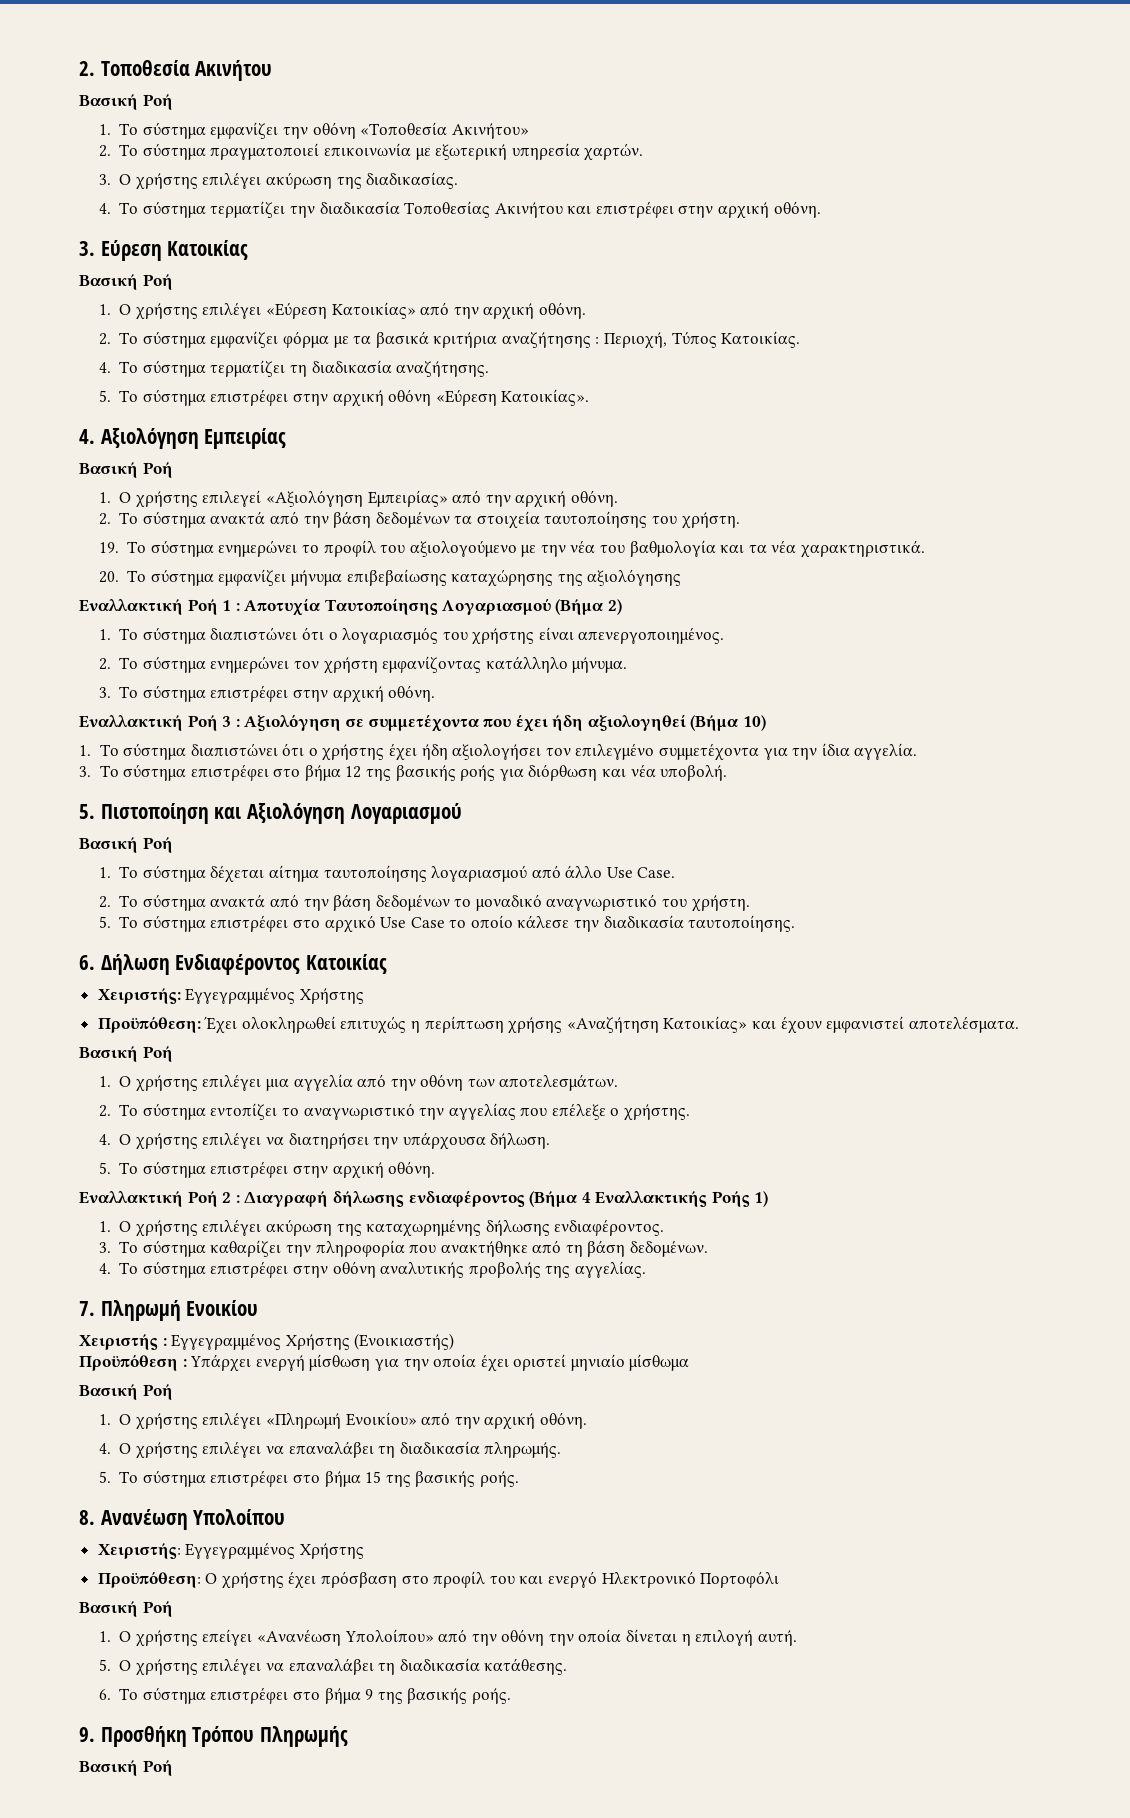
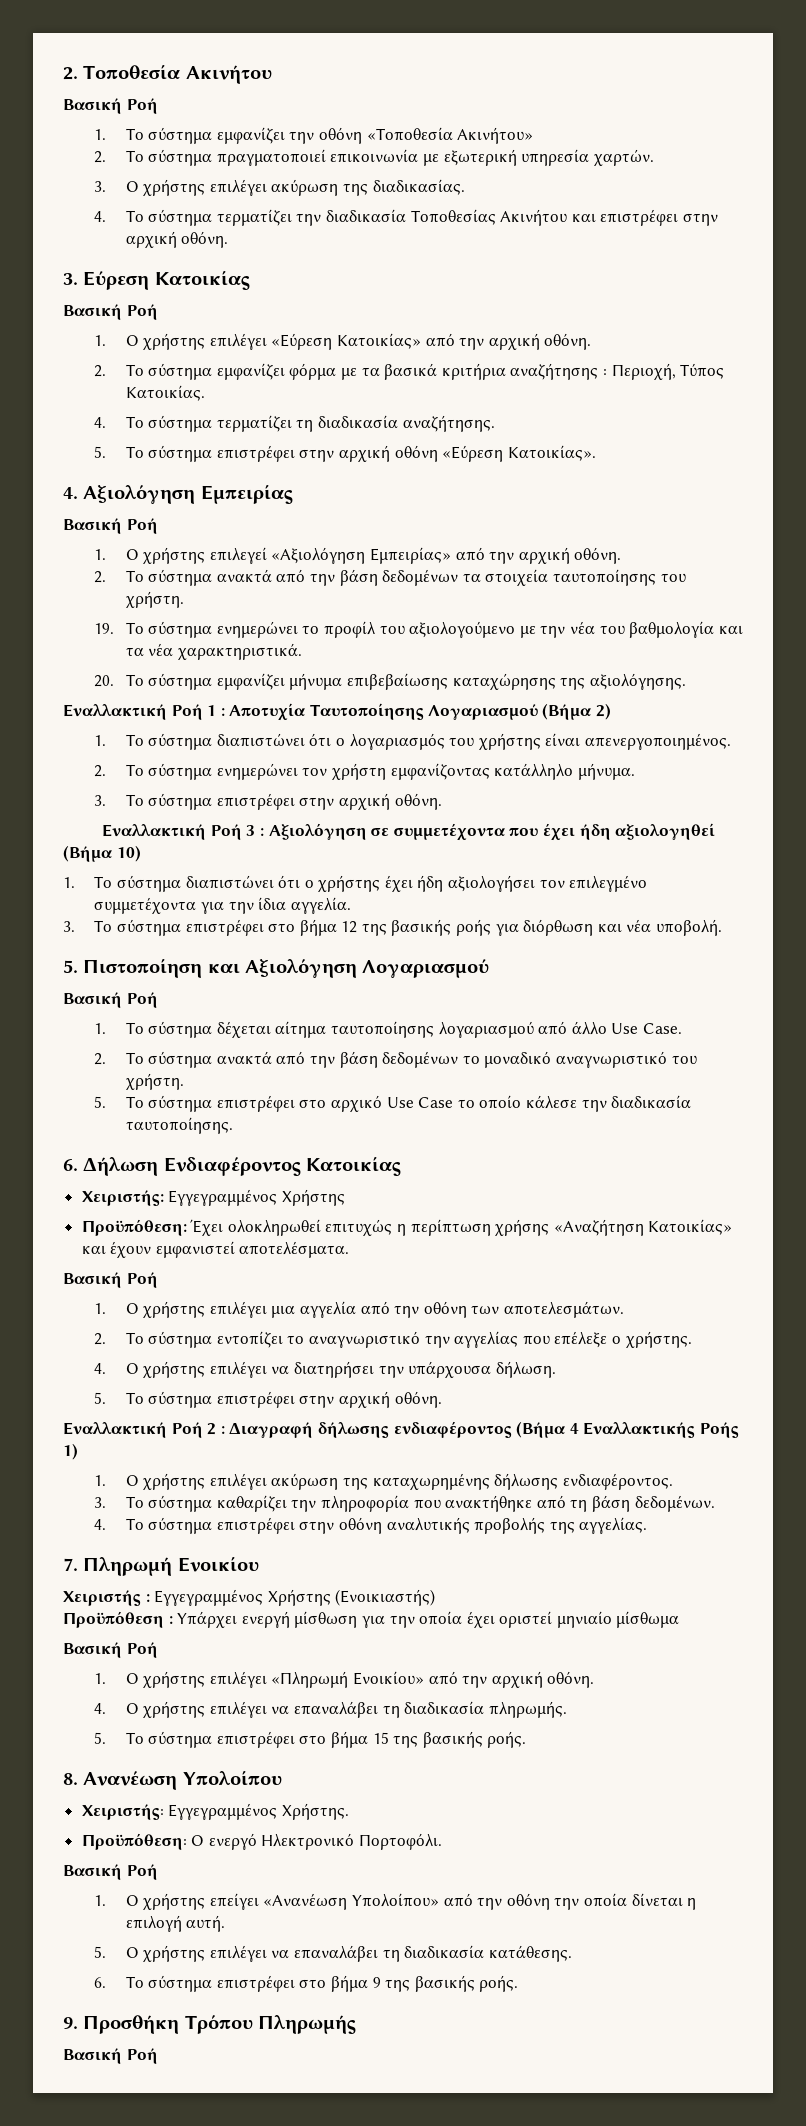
- 20. Το σύστημα εμφανίζει μήνυμα επιβεβαίωσης καταχώρησης της αξιολόγησης
+ 20. Το σύστημα εμφανίζει μήνυμα επιβεβαίωσης καταχώρησης της αξιολόγησης.
  8. Ανανέωση Υπολοίπου
- Χειριστής: Εγγεγραμμένος Χρήστης
+ Χειριστής: Εγγεγραμμένος Χρήστης.
- Προϋπόθεση: Ο χρήστης έχει πρόσβαση στο προφίλ του και ενεργό Ηλεκτρονικό Πορτοφόλι
+ Προϋπόθεση: Ο ενεργό Ηλεκτρονικό Πορτοφόλι.

